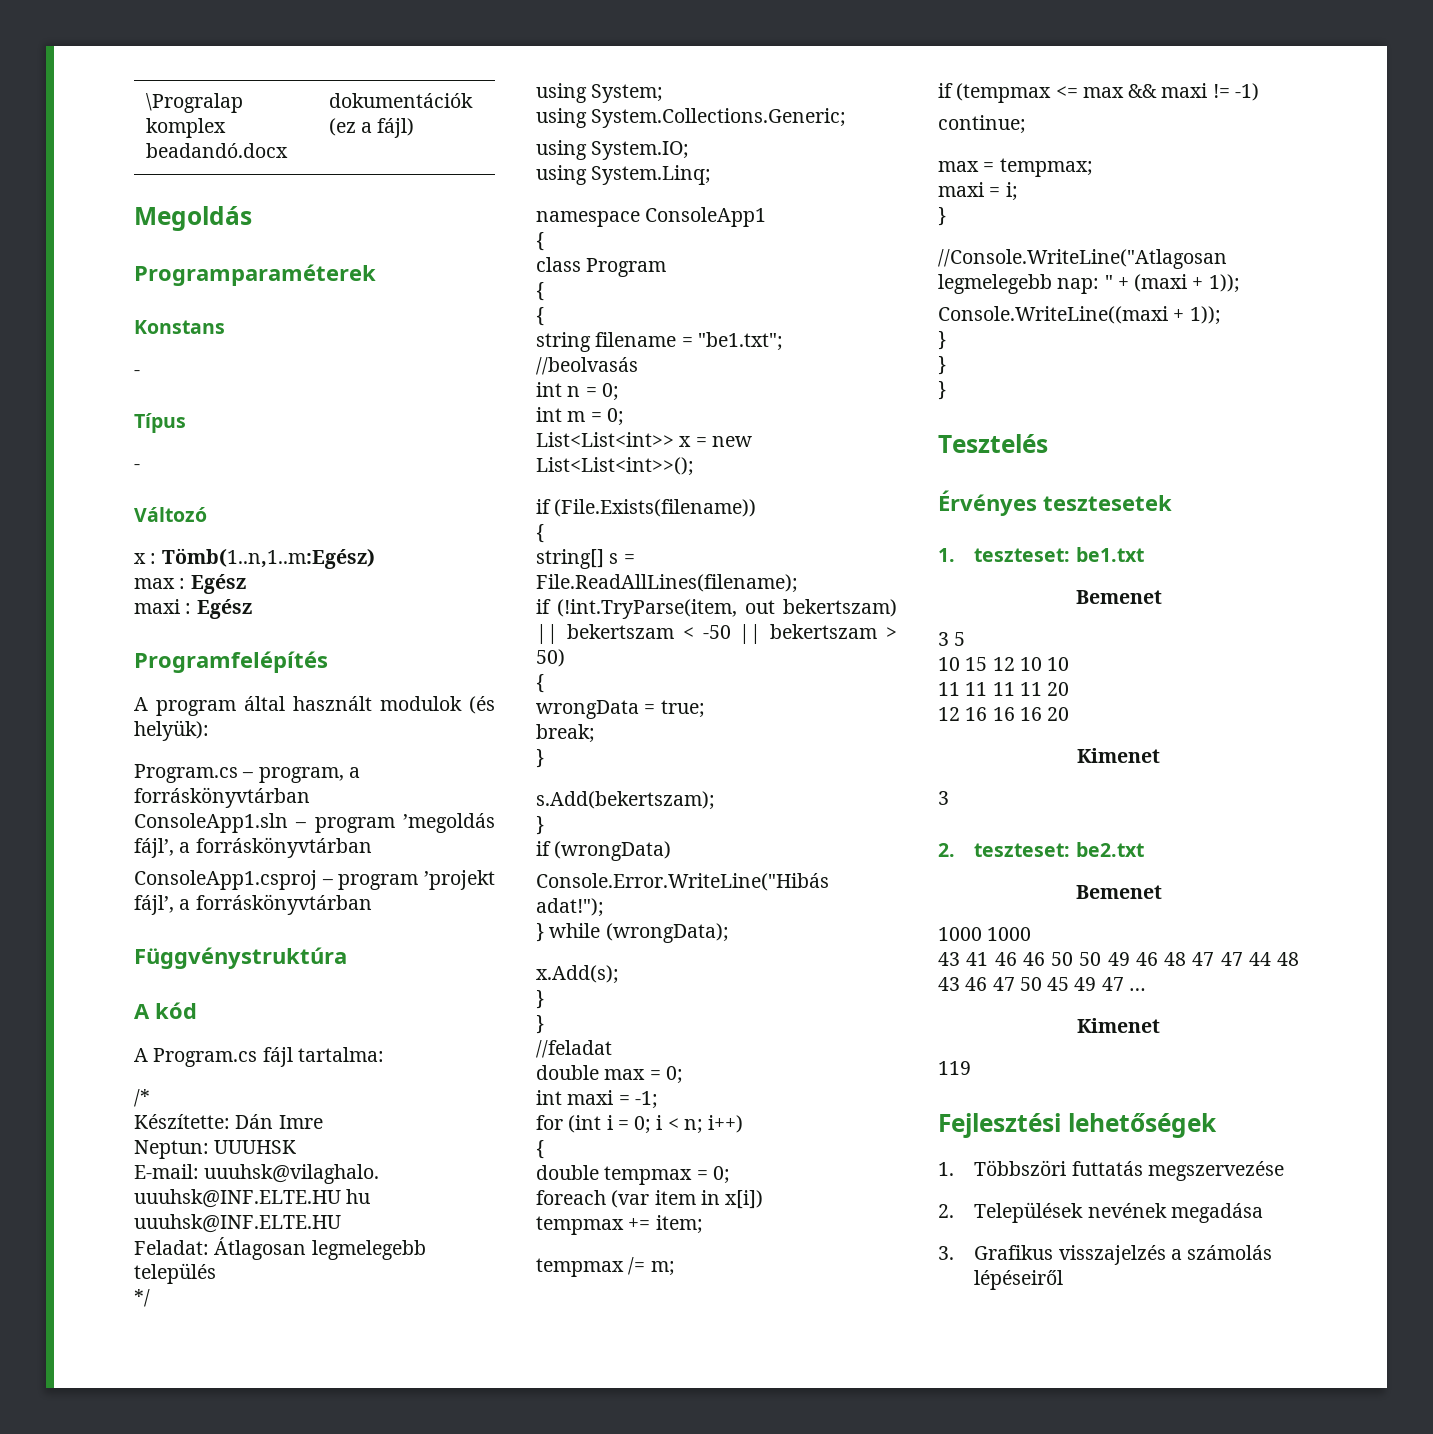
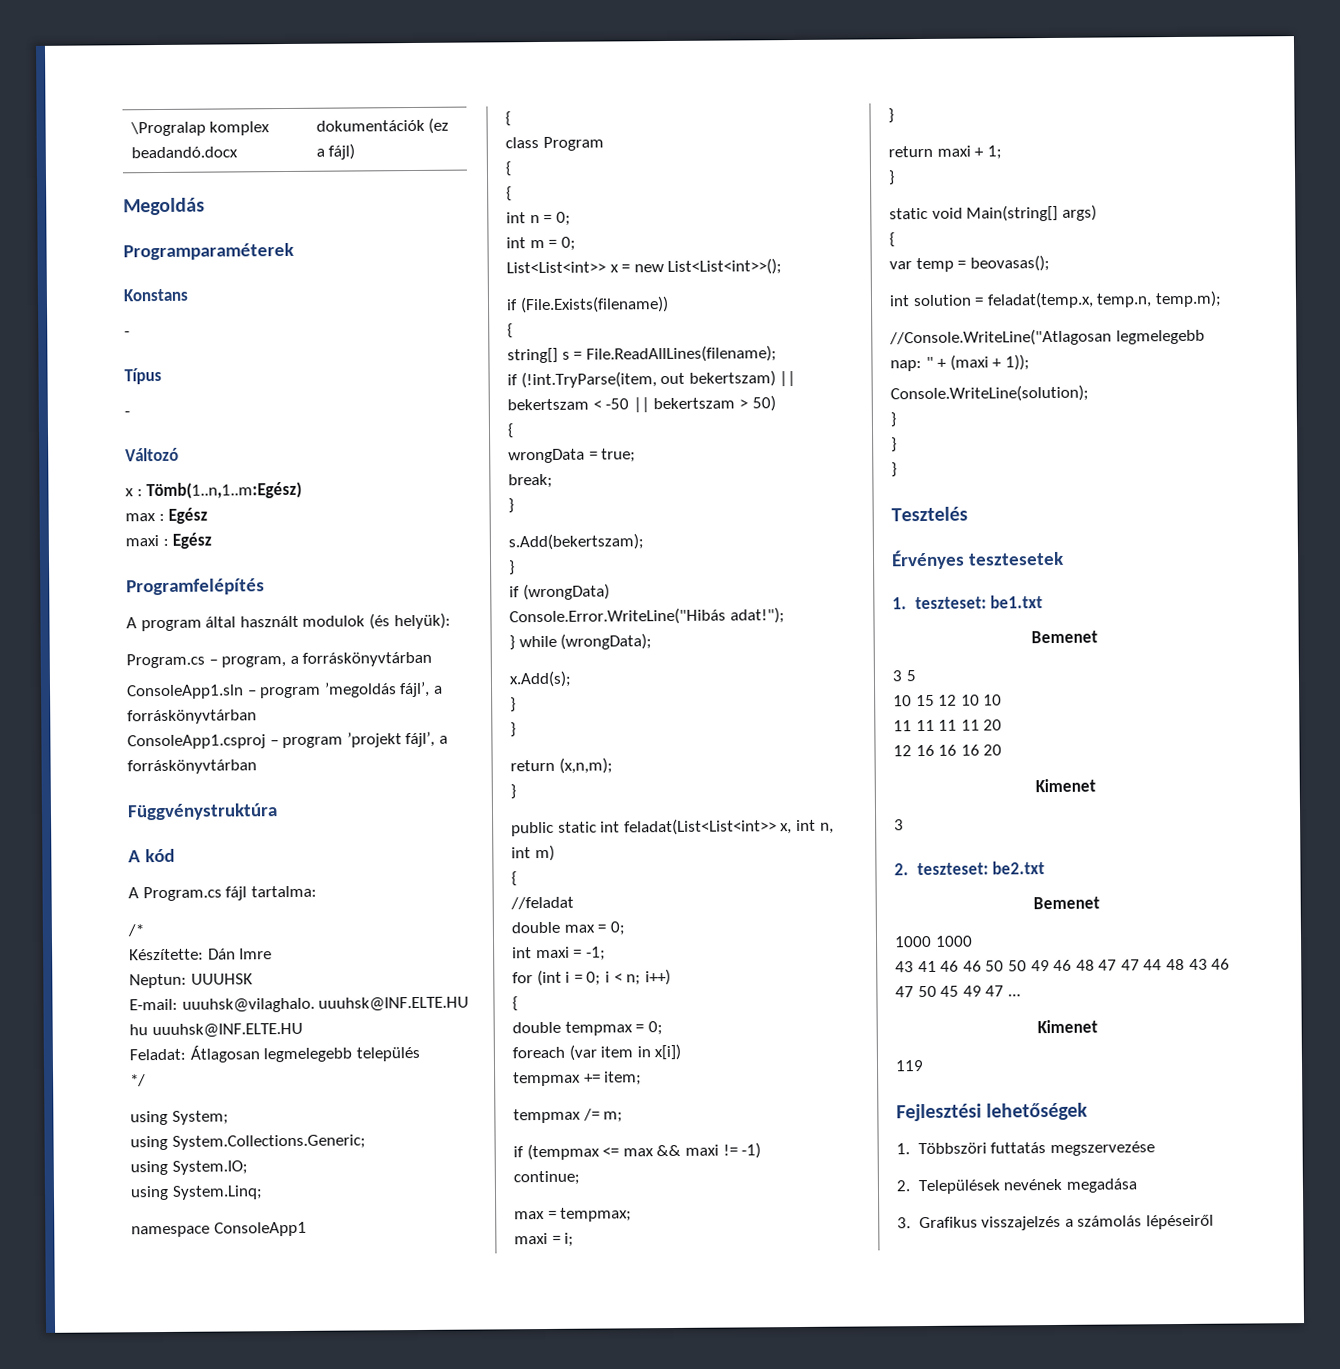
- string filename = "be1.txt";
- //beolvasás
+ return (x,n,m);
+ }
+ public static int feladat(List<List<int>> x, int n, int m)
+ {
+ return maxi + 1;
+ }
+ static void Main(string[] args)
+ {
+ var temp = beovasas();
+ int solution = feladat(temp.x, temp.n, temp.m);
- Console.WriteLine((maxi + 1));
+ Console.WriteLine(solution);

